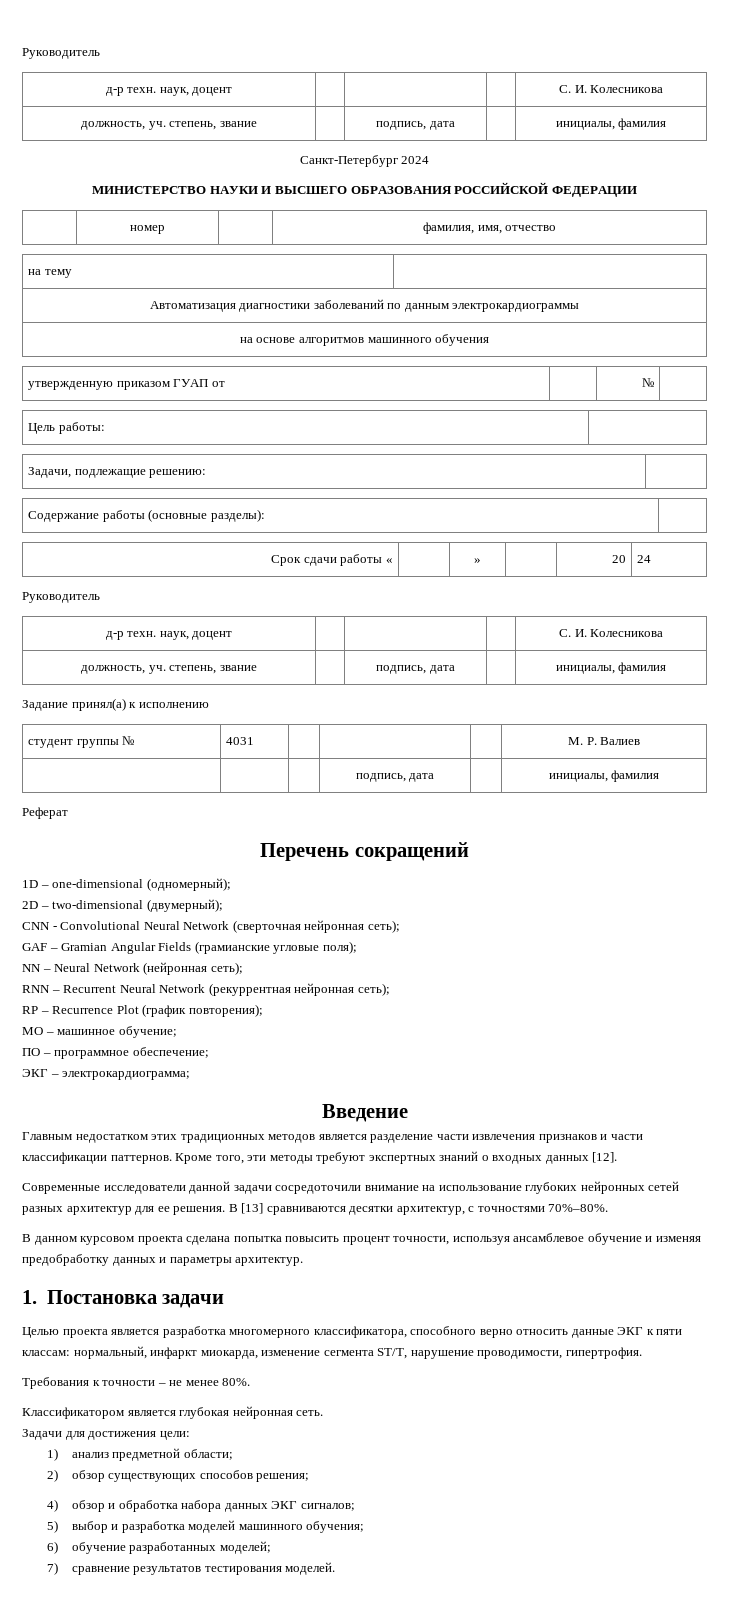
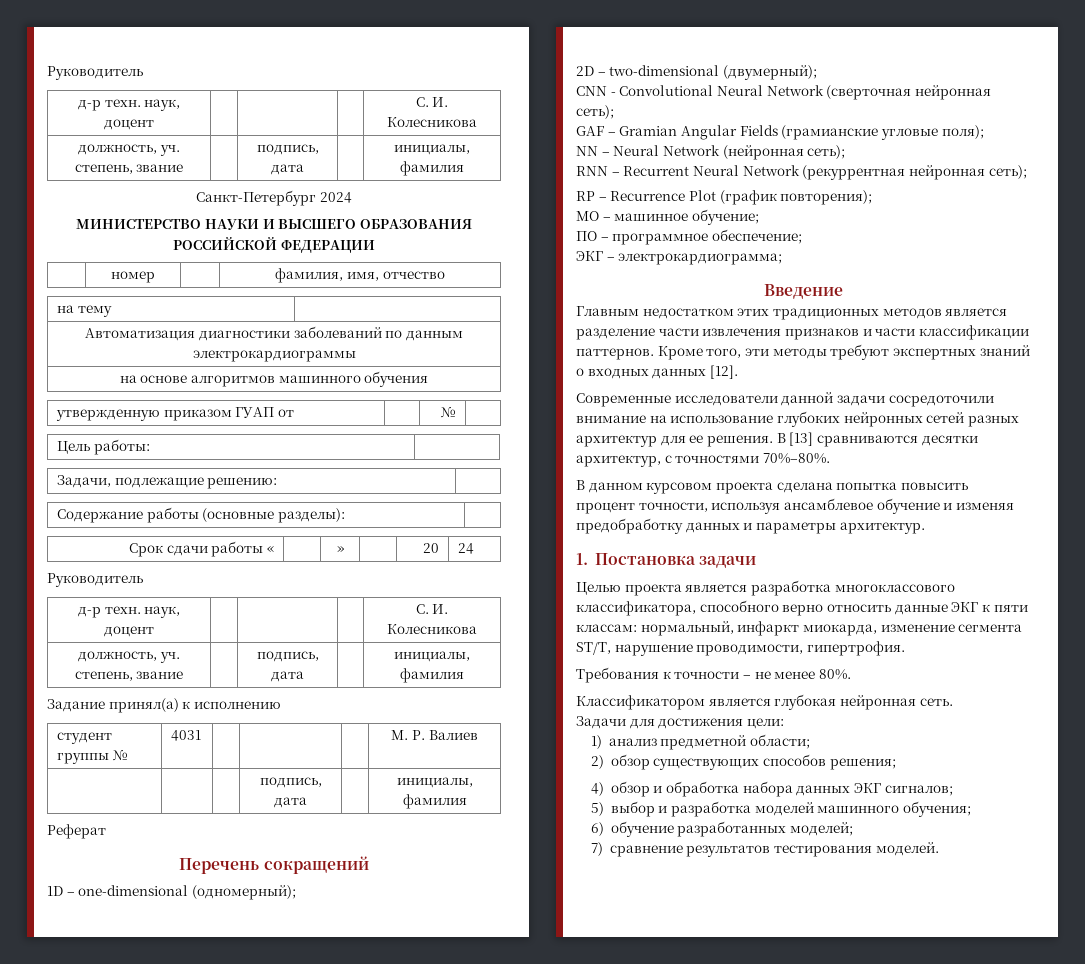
- Целью проекта является разработка многомерного классификатора, способного верно относить данные ЭКГ к пяти классам: нормальный, инфаркт миокарда, изменение сегмента ST/T, нарушение проводимости, гипертрофия.
+ Целью проекта является разработка многоклассового классификатора, способного верно относить данные ЭКГ к пяти классам: нормальный, инфаркт миокарда, изменение сегмента ST/T, нарушение проводимости, гипертрофия.

